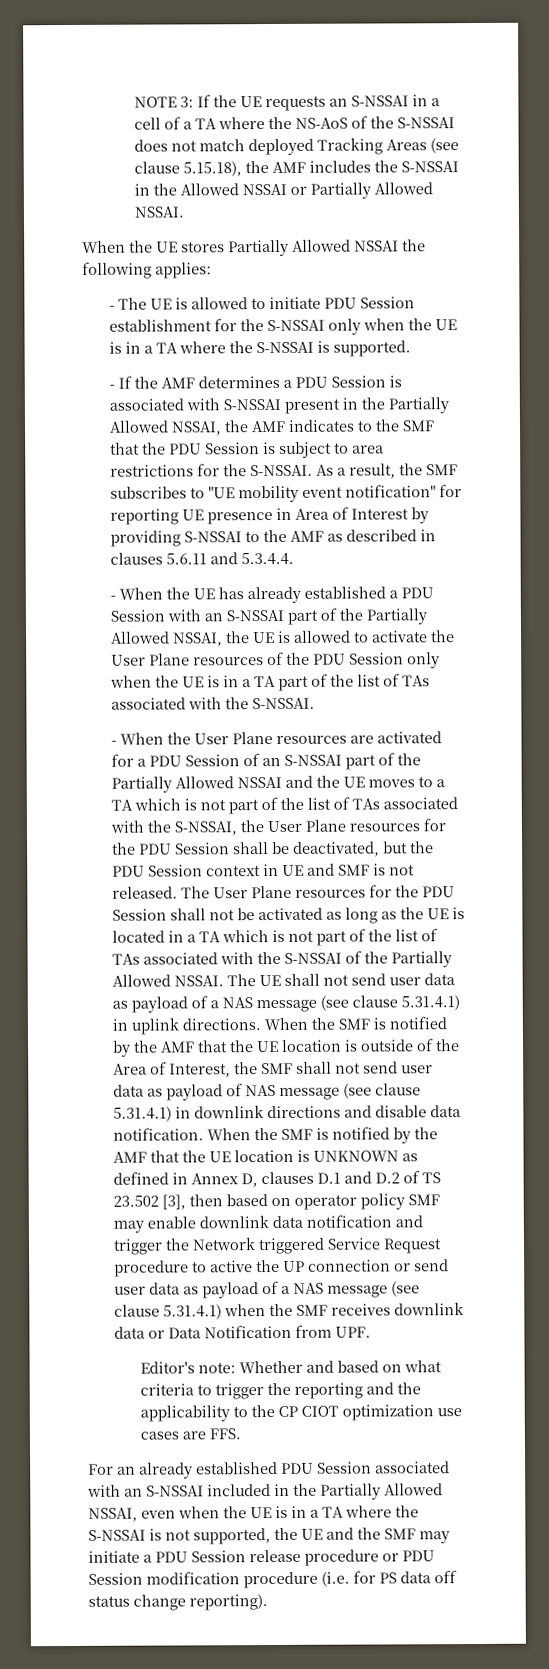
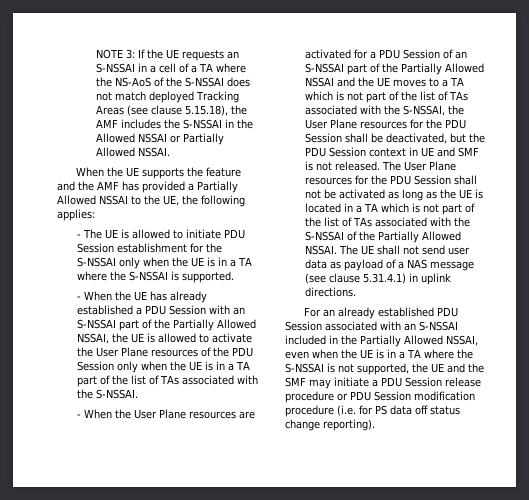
- When the UE stores Partially Allowed NSSAI the following applies:
+ When the UE supports the feature and the AMF has provided a Partially Allowed NSSAI to the UE, the following applies:
- - If the AMF determines a PDU Session is associated with S-NSSAI present in the Partially Allowed NSSAI, the AMF indicates to the SMF that the PDU Session is subject to area restrictions for the S-NSSAI. As a result, the SMF subscribes to "UE mobility event notification" for reporting UE presence in Area of Interest by providing S-NSSAI to the AMF as described in clauses 5.6.11 and 5.3.4.4.
- When the SMF is notified by the AMF that the UE location is outside of the Area of Interest, the SMF shall not send user data as payload of NAS message (see clause 5.31.4.1) in downlink directions and disable data notification. When the SMF is notified by the AMF that the UE location is UNKNOWN as defined in Annex D, clauses D.1 and D.2 of TS 23.502 [3], then based on operator policy SMF may enable downlink data notification and trigger the Network triggered Service Request procedure to active the UP connection or send user data as payload of a NAS message (see clause 5.31.4.1) when the SMF receives downlink data or Data Notification from UPF.
- Editor's note: Whether and based on what criteria to trigger the reporting and the applicability to the CP CIOT optimization use cases are FFS.

